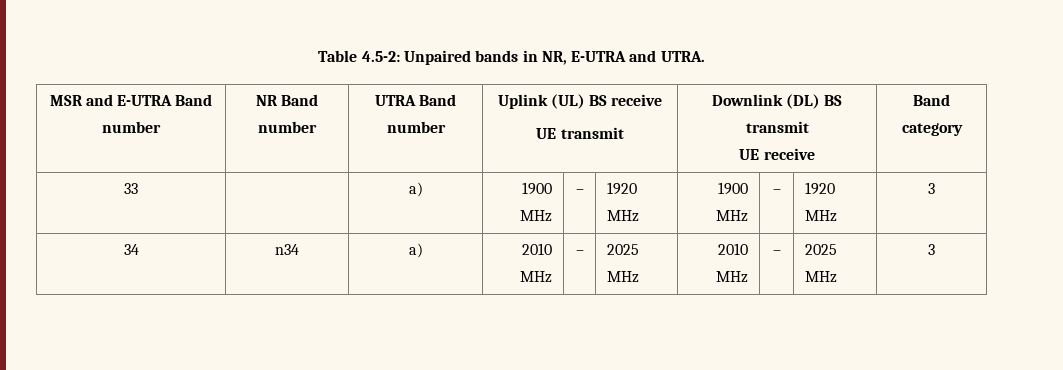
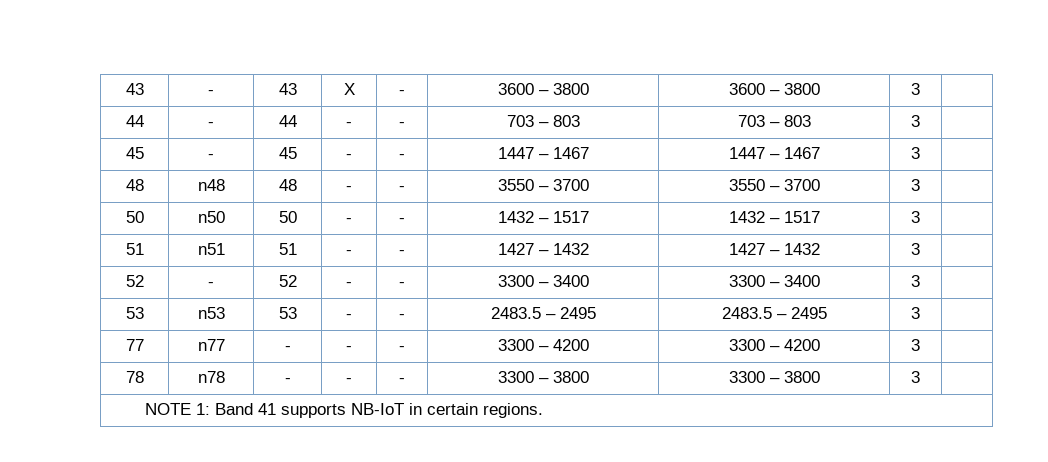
- Table 4.5-2: Unpaired bands in NR, E-UTRA and UTRA.
- MSR and E-UTRA Band number | NR Band number | UTRA Band number | Uplink (UL) BS receive
- UE transmit | Downlink (DL) BS transmit
- UE receive | Band category
- 33 | | a) | 1900 MHz | – | 1920 MHz | 1900 MHz | – | 1920 MHz | 3
- 34 | n34 | a) | 2010 MHz | – | 2025 MHz | 2010 MHz | – | 2025 MHz | 3
+ 43 | - | 43 | X | - | 3600 – 3800 | 3600 – 3800 | 3 |
+ 44 | - | 44 | - | - | 703 – 803 | 703 – 803 | 3 |
+ 45 | - | 45 | - | - | 1447 – 1467 | 1447 – 1467 | 3 |
+ 48 | n48 | 48 | - | - | 3550 – 3700 | 3550 – 3700 | 3 |
+ 50 | n50 | 50 | - | - | 1432 – 1517 | 1432 – 1517 | 3 |
+ 51 | n51 | 51 | - | - | 1427 – 1432 | 1427 – 1432 | 3 |
+ 52 | - | 52 | - | - | 3300 – 3400 | 3300 – 3400 | 3 |
+ 53 | n53 | 53 | - | - | 2483.5 – 2495 | 2483.5 – 2495 | 3 |
+ 77 | n77 | - | - | - | 3300 – 4200 | 3300 – 4200 | 3 |
+ 78 | n78 | - | - | - | 3300 – 3800 | 3300 – 3800 | 3 |
+ NOTE 1: Band 41 supports NB-IoT in certain regions.

